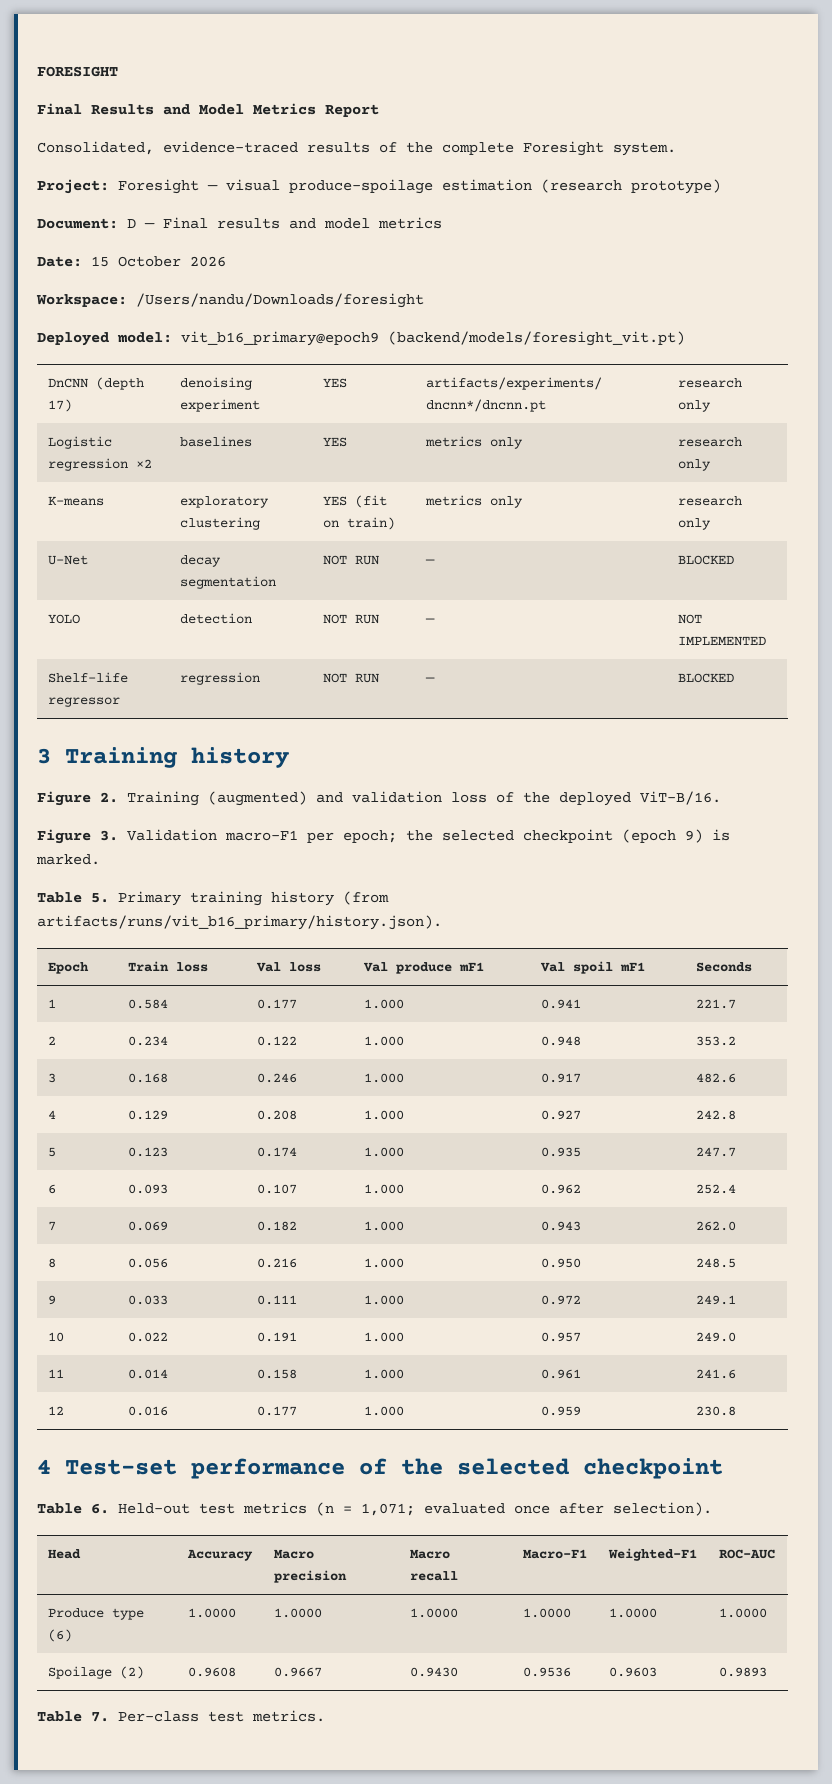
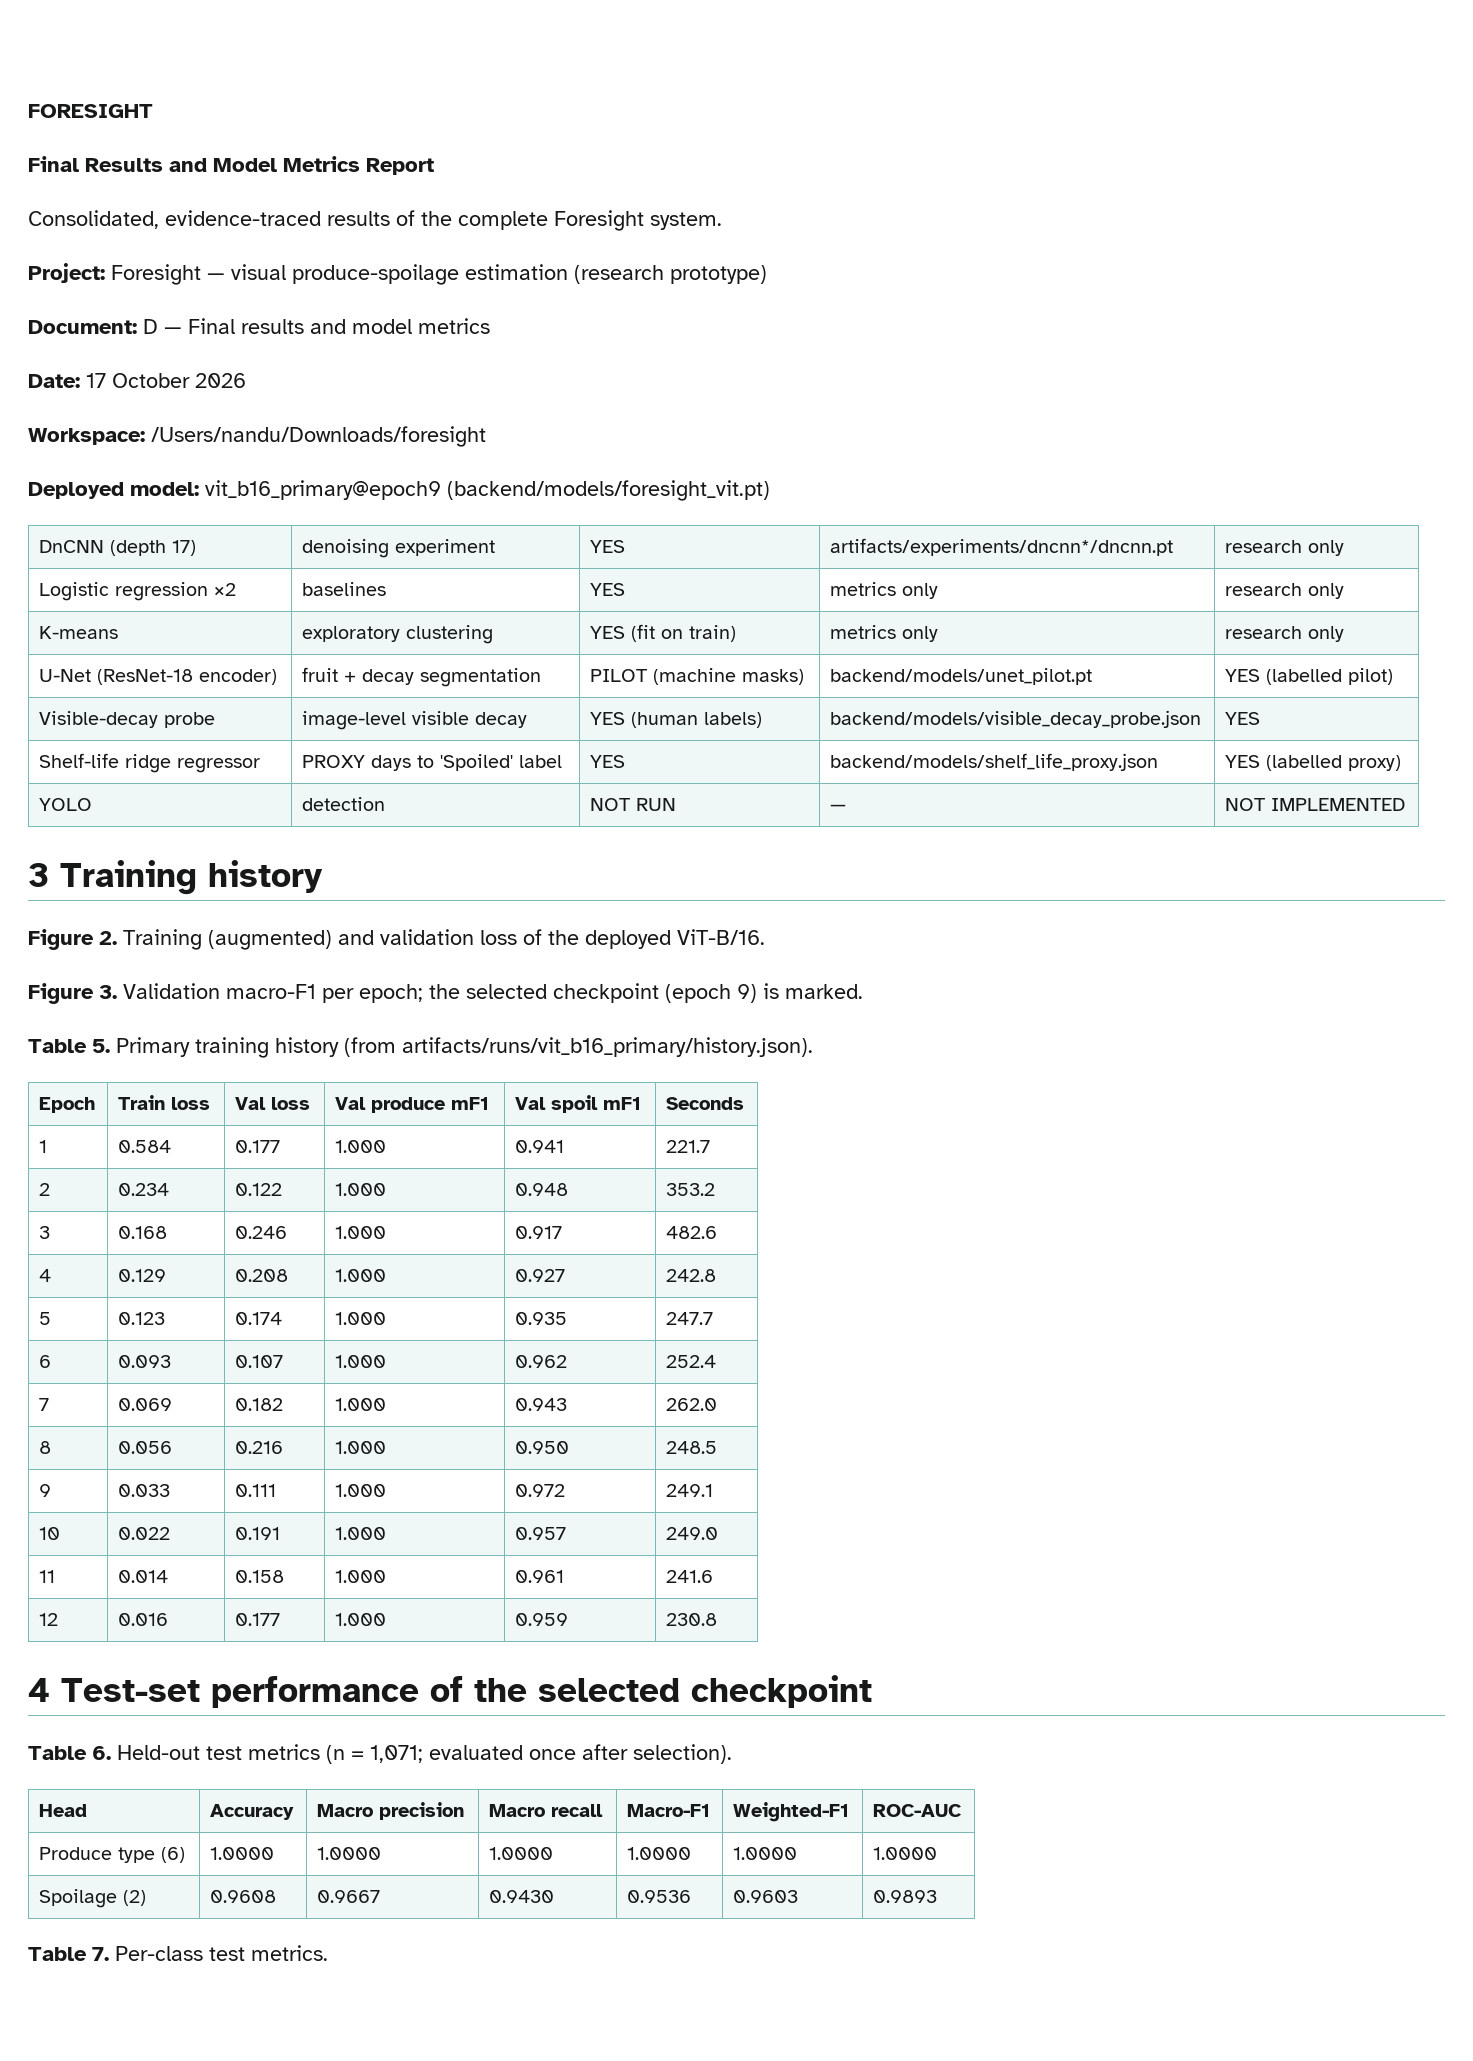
- Date: 15 October 2026
+ Date: 17 October 2026
- U-Net | decay segmentation | NOT RUN | — | BLOCKED
+ U-Net (ResNet-18 encoder) | fruit + decay segmentation | PILOT (machine masks) | backend/models/unet_pilot.pt | YES (labelled pilot)
+ Visible-decay probe | image-level visible decay | YES (human labels) | backend/models/visible_decay_probe.json | YES
+ Shelf-life ridge regressor | PROXY days to 'Spoiled' label | YES | backend/models/shelf_life_proxy.json | YES (labelled proxy)
- Shelf-life regressor | regression | NOT RUN | — | BLOCKED

